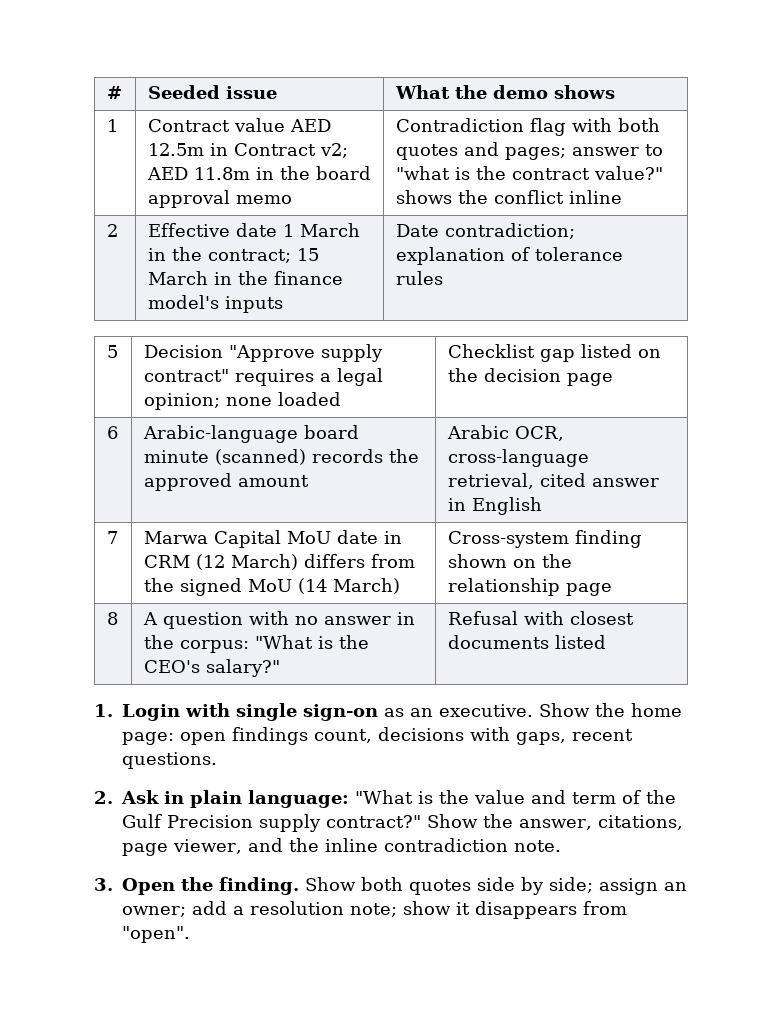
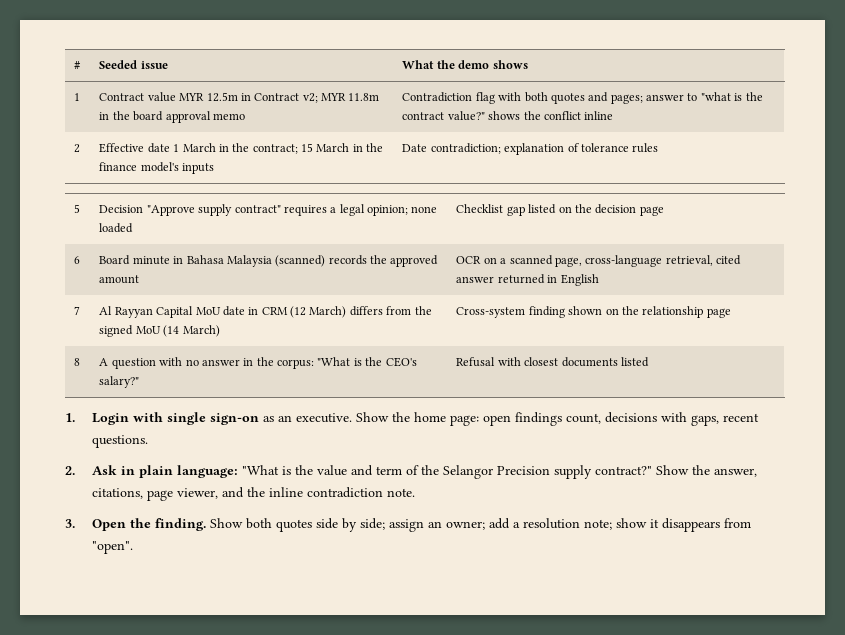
- 1 | Contract value AED 12.5m in Contract v2; AED 11.8m in the board approval memo | Contradiction flag with both quotes and pages; answer to "what is the contract value?" shows the conflict inline
+ 1 | Contract value MYR 12.5m in Contract v2; MYR 11.8m in the board approval memo | Contradiction flag with both quotes and pages; answer to "what is the contract value?" shows the conflict inline
- 6 | Arabic-language board minute (scanned) records the approved amount | Arabic OCR, cross-language retrieval, cited answer in English
+ 6 | Board minute in Bahasa Malaysia (scanned) records the approved amount | OCR on a scanned page, cross-language retrieval, cited answer returned in English
- 7 | Marwa Capital MoU date in CRM (12 March) differs from the signed MoU (14 March) | Cross-system finding shown on the relationship page
+ 7 | Al Rayyan Capital MoU date in CRM (12 March) differs from the signed MoU (14 March) | Cross-system finding shown on the relationship page
- 2. Ask in plain language: "What is the value and term of the Gulf Precision supply contract?"
+ 2. Ask in plain language: "What is the value and term of the Selangor Precision supply contract?"

